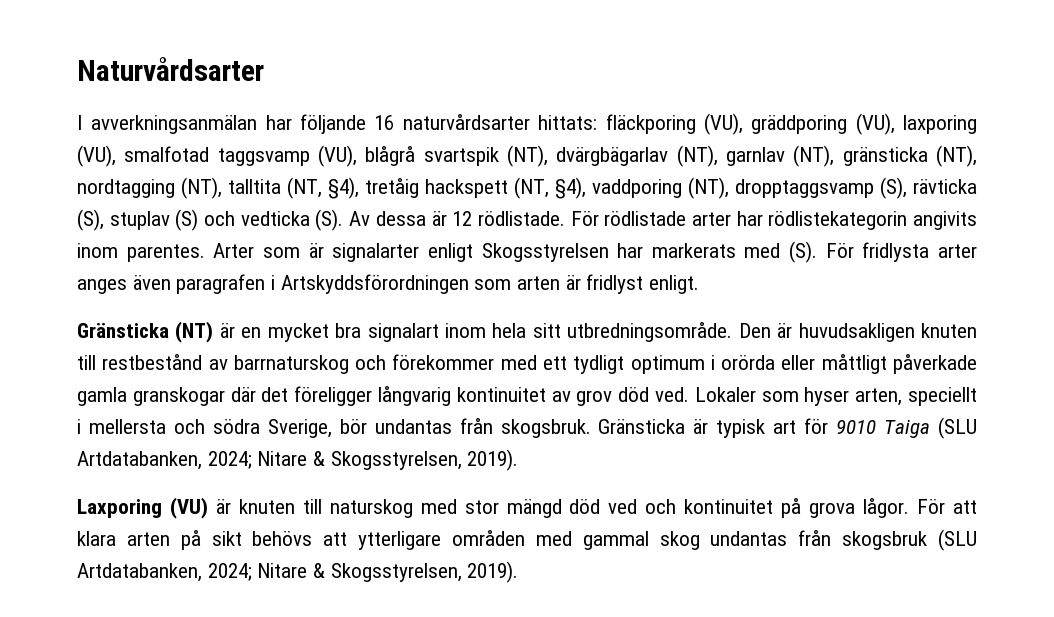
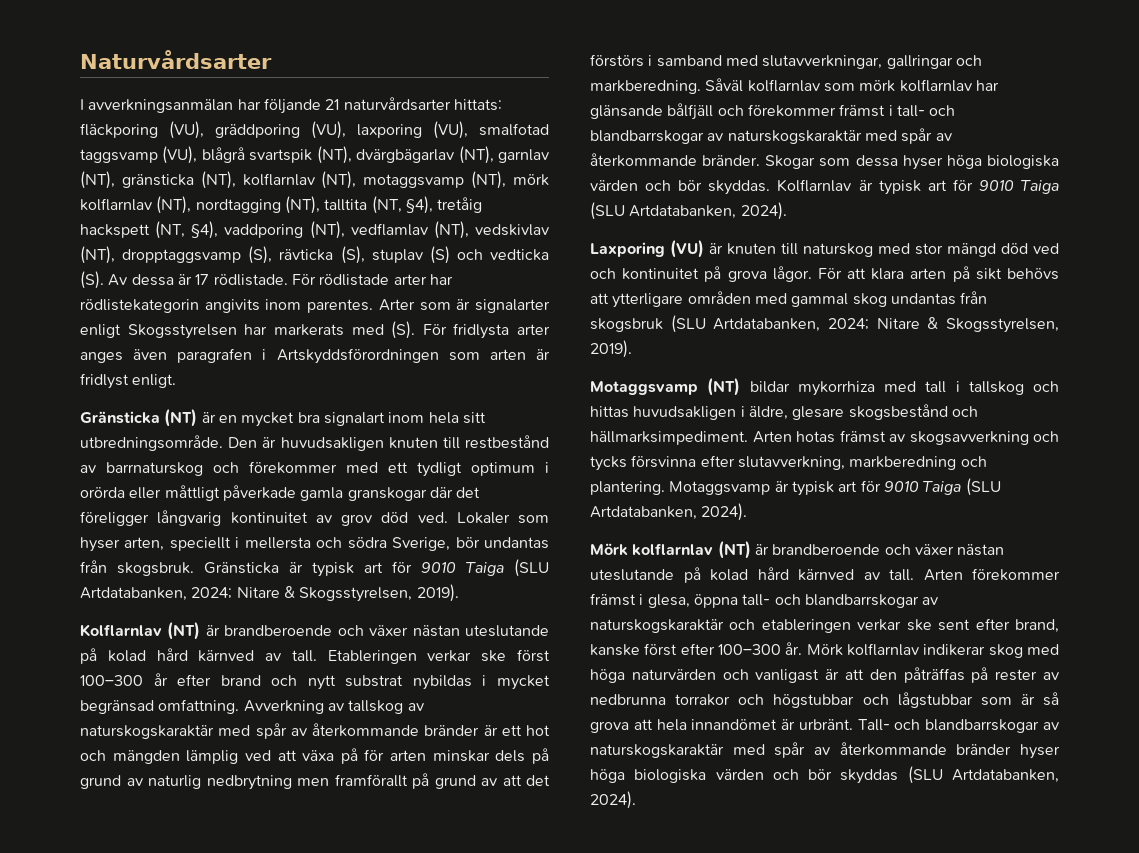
- I avverkningsanmälan har följande 16 naturvårdsarter hittats: fläckporing (VU), gräddporing (VU), laxporing (VU), smalfotad taggsvamp (VU), blågrå svartspik (NT), dvärgbägarlav (NT), garnlav (NT), gränsticka (NT), nordtagging (NT), talltita (NT, §4), tretåig hackspett (NT, §4), vaddporing (NT), dropptaggsvamp (S), rävticka (S), stuplav (S) och vedticka (S). Av dessa är 12 rödlistade.
+ I avverkningsanmälan har följande 21 naturvårdsarter hittats: fläckporing (VU), gräddporing (VU), laxporing (VU), smalfotad taggsvamp (VU), blågrå svartspik (NT), dvärgbägarlav (NT), garnlav (NT), gränsticka (NT), kolflarnlav (NT), motaggsvamp (NT), mörk kolflarnlav (NT), nordtagging (NT), talltita (NT, §4), tretåig hackspett (NT, §4), vaddporing (NT), vedflamlav (NT), vedskivlav (NT), dropptaggsvamp (S), rävticka (S), stuplav (S) och vedticka (S). Av dessa är 17 rödlistade.
+ Kolflarnlav (NT) är brandberoende och växer nästan uteslutande på kolad hård kärnved av tall. Etableringen verkar ske först 100–300 år efter brand och nytt substrat nybildas i mycket begränsad omfattning. Avverkning av tallskog av naturskogskaraktär med spår av återkommande bränder är ett hot och mängden lämplig ved att växa på för arten minskar dels på grund av naturlig nedbrytning men framförallt på grund av att det förstörs i samband med slutavverkningar, gallringar och markberedning. Såväl kolflarnlav som mörk kolflarnlav har glänsande bålfjäll och förekommer främst i tall- och blandbarrskogar av naturskogskaraktär med spår av återkommande bränder. Skogar som dessa hyser höga biologiska värden och bör skyddas. Kolflarnlav är typisk art för 9010 Taiga (SLU Artdatabanken, 2024).
+ Motaggsvamp (NT) bildar mykorrhiza med tall i tallskog och hittas huvudsakligen i äldre, glesare skogsbestånd och hällmarksimpediment. Arten hotas främst av skogsavverkning och tycks försvinna efter slutavverkning, markberedning och plantering. Motaggsvamp är typisk art för 9010 Taiga (SLU Artdatabanken, 2024).
+ Mörk kolflarnlav (NT) är brandberoende och växer nästan uteslutande på kolad hård kärnved av tall. Arten förekommer främst i glesa, öppna tall- och blandbarrskogar av naturskogskaraktär och etableringen verkar ske sent efter brand, kanske först efter 100–300 år. Mörk kolflarnlav indikerar skog med höga naturvärden och vanligast är att den påträffas på rester av nedbrunna torrakor och högstubbar och lågstubbar som är så grova att hela innandömet är urbränt. Tall- och blandbarrskogar av naturskogskaraktär med spår av återkommande bränder hyser höga biologiska värden och bör skyddas (SLU Artdatabanken, 2024).

